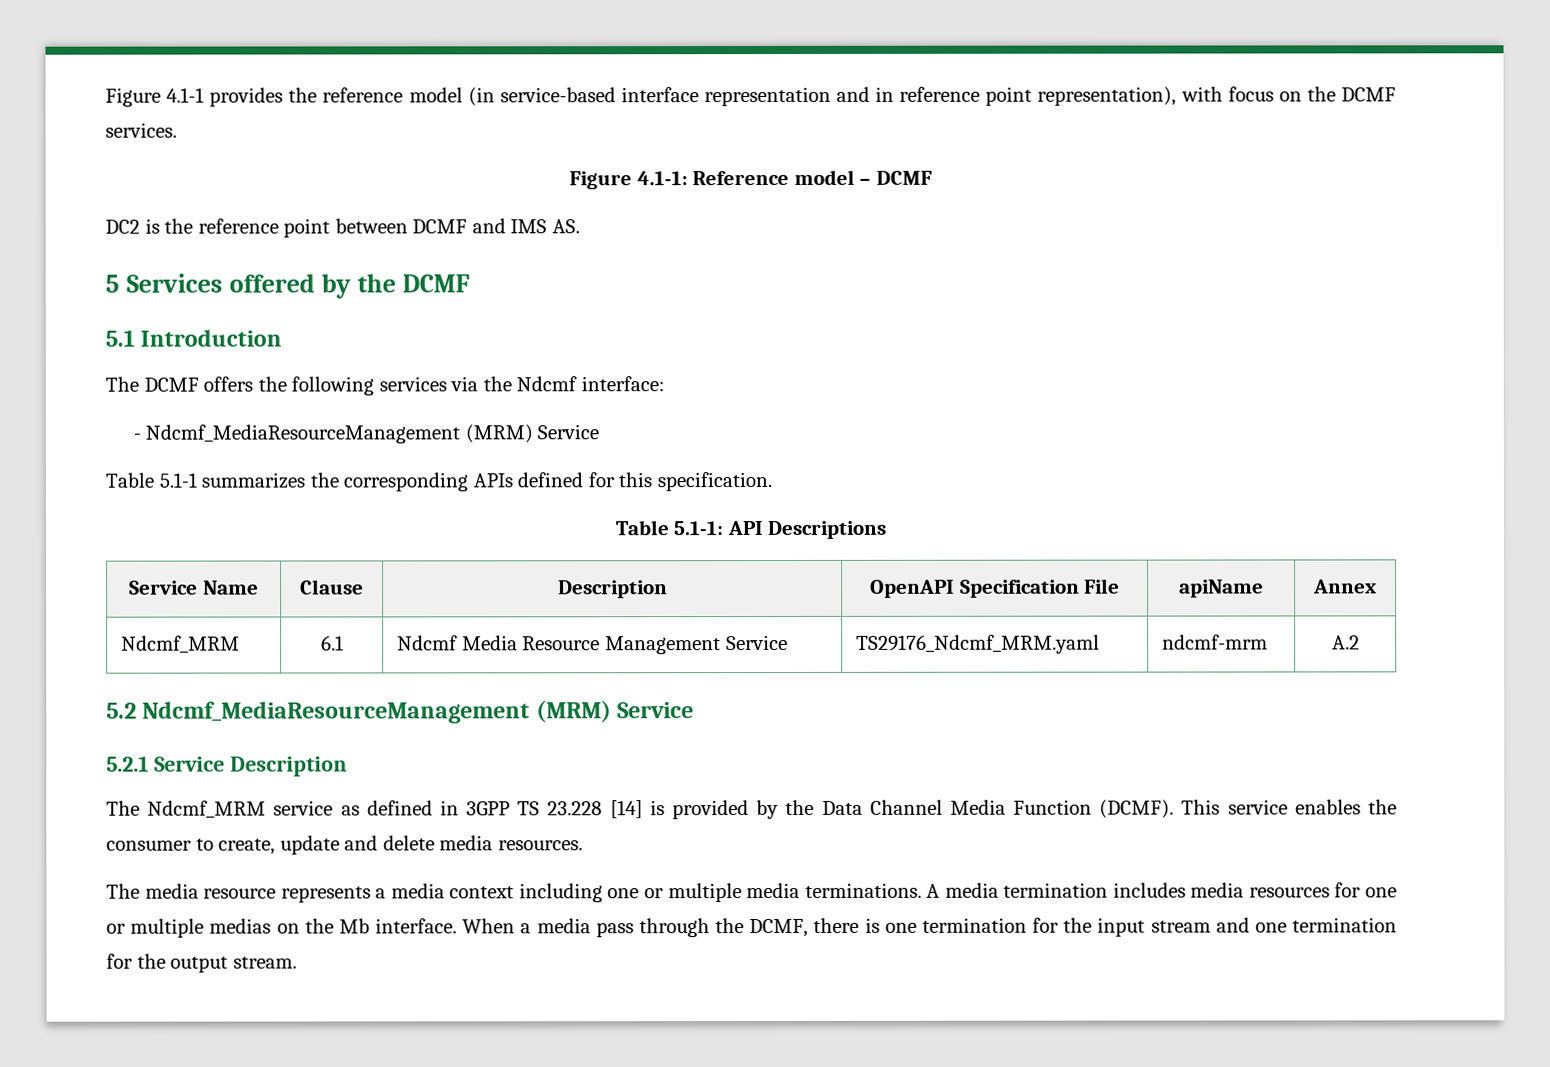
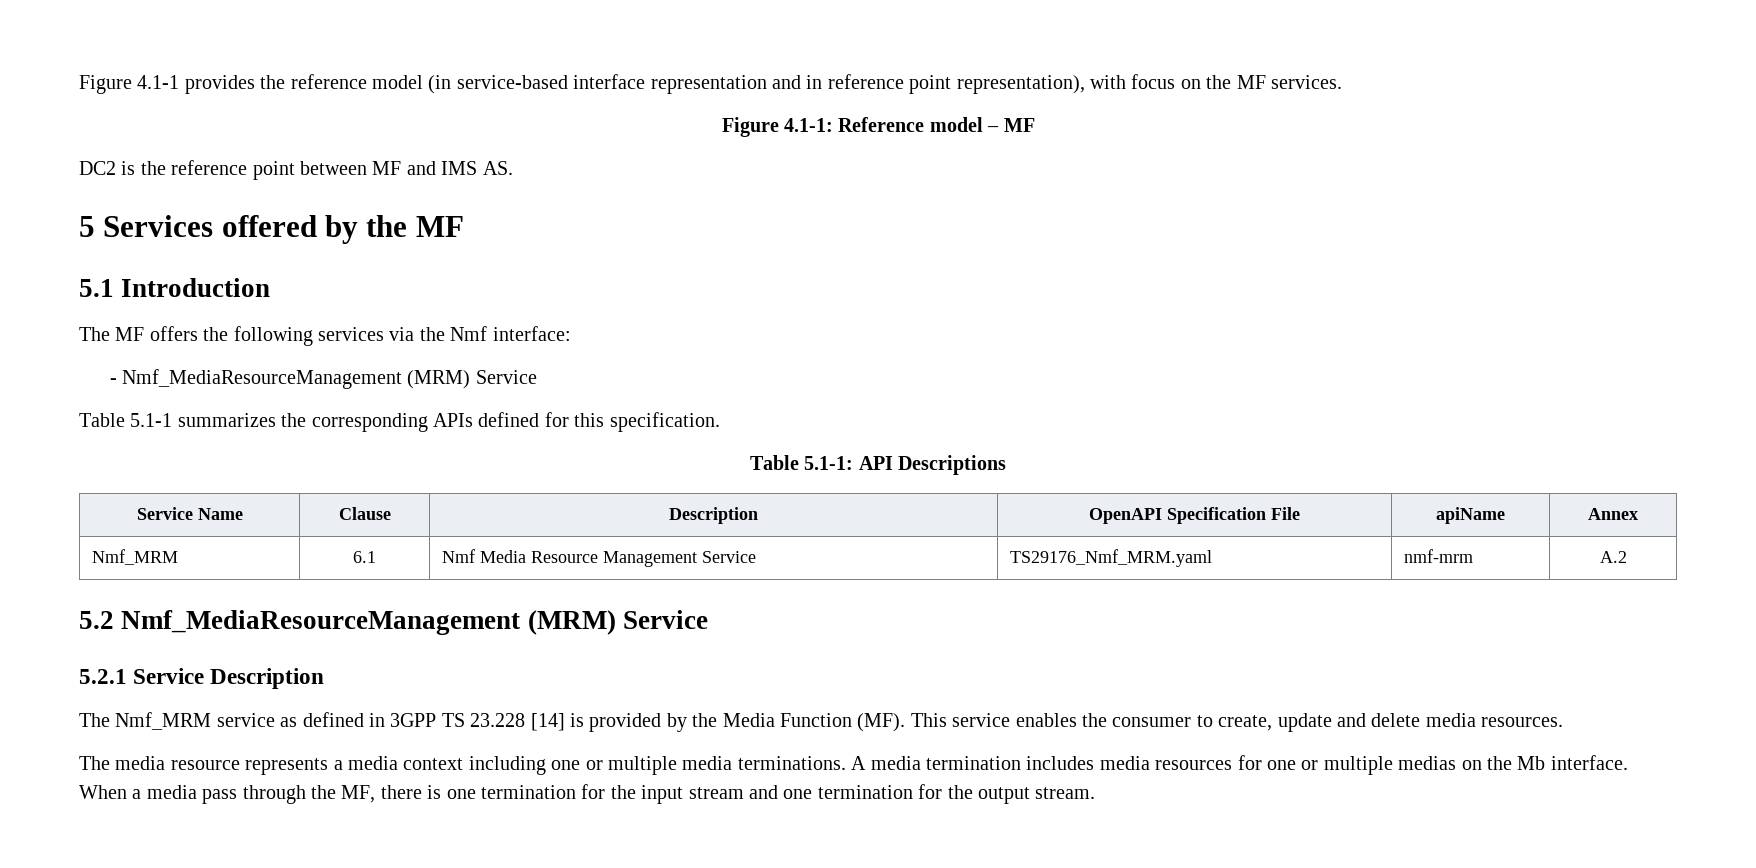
- Figure 4.1-1 provides the reference model (in service-based interface representation and in reference point representation), with focus on the DCMF services.
+ Figure 4.1-1 provides the reference model (in service-based interface representation and in reference point representation), with focus on the MF services.
- Figure 4.1-1: Reference model – DCMF
+ Figure 4.1-1: Reference model – MF
- DC2 is the reference point between DCMF and IMS AS.
+ DC2 is the reference point between MF and IMS AS.
- 5 Services offered by the DCMF
+ 5 Services offered by the MF
- The DCMF offers the following services via the Ndcmf interface:
+ The MF offers the following services via the Nmf interface:
- - Ndcmf_MediaResourceManagement (MRM) Service
+ - Nmf_MediaResourceManagement (MRM) Service
- Ndcmf_MRM | 6.1 | Ndcmf Media Resource Management Service | TS29176_Ndcmf_MRM.yaml | ndcmf-mrm | A.2
+ Nmf_MRM | 6.1 | Nmf Media Resource Management Service | TS29176_Nmf_MRM.yaml | nmf-mrm | A.2
- 5.2 Ndcmf_MediaResourceManagement (MRM) Service
+ 5.2 Nmf_MediaResourceManagement (MRM) Service
- The Ndcmf_MRM service as defined in 3GPP TS 23.228 [14] is provided by the Data Channel Media Function (DCMF). This service enables the consumer to create, update and delete media resources.
+ The Nmf_MRM service as defined in 3GPP TS 23.228 [14] is provided by the Media Function (MF). This service enables the consumer to create, update and delete media resources.
- When a media pass through the DCMF, there is one termination for the input stream and one termination for the output stream.
+ When a media pass through the MF, there is one termination for the input stream and one termination for the output stream.

